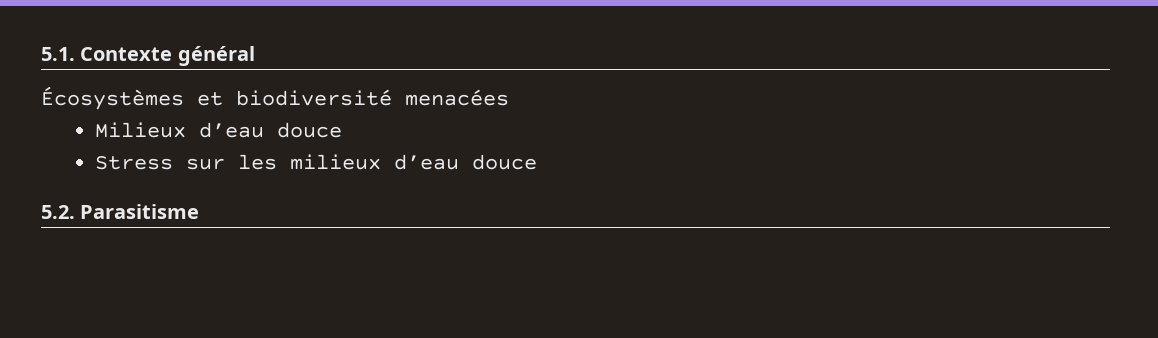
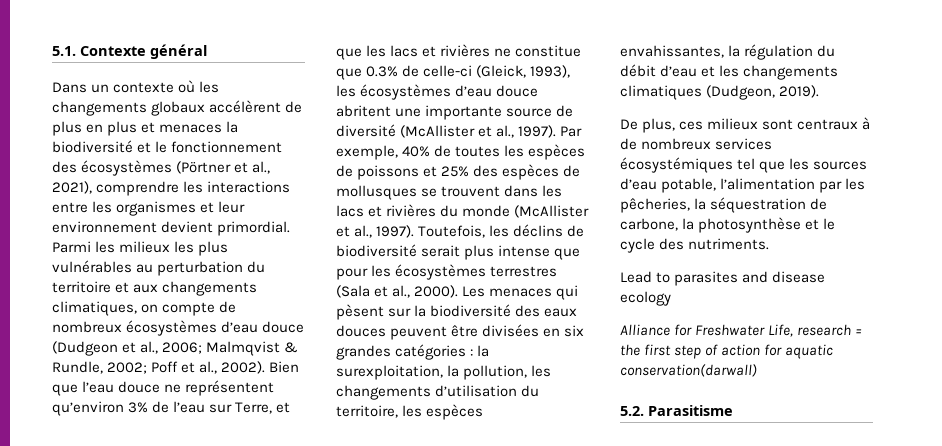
- Écosystèmes et biodiversité menacées
- Milieux d’eau douce
- Stress sur les milieux d’eau douce
+ Dans un contexte où les changements globaux accélèrent de plus en plus et menaces la biodiversité et le fonctionnement des écosystèmes (Pörtner et al., 2021), comprendre les interactions entre les organismes et leur environnement devient primordial. Parmi les milieux les plus vulnérables au perturbation du territoire et aux changements climatiques, on compte de nombreux écosystèmes d’eau douce (Dudgeon et al., 2006; Malmqvist & Rundle, 2002; Poff et al., 2002). Bien que l’eau douce ne représentent qu’environ 3% de l’eau sur Terre, et que les lacs et rivières ne constitue que 0.3% de celle-ci (Gleick, 1993), les écosystèmes d’eau douce abritent une importante source de diversité (McAllister et al., 1997). Par exemple, 40% de toutes les espèces de poissons et 25% des espèces de mollusques se trouvent dans les lacs et rivières du monde (McAllister et al., 1997). Toutefois, les déclins de biodiversité serait plus intense que pour les écosystèmes terrestres (Sala et al., 2000). Les menaces qui pèsent sur la biodiversité des eaux douces peuvent être divisées en six grandes catégories : la surexploitation, la pollution, les changements d’utilisation du territoire, les espèces envahissantes, la régulation du débit d’eau et les changements climatiques (Dudgeon, 2019).
+ De plus, ces milieux sont centraux à de nombreux services écosystémiques tel que les sources d’eau potable, l’alimentation par les pêcheries, la séquestration de carbone, la photosynthèse et le cycle des nutriments.
+ Lead to parasites and disease ecology
+ Alliance for Freshwater Life, research = the first step of action for aquatic conservation(darwall)

